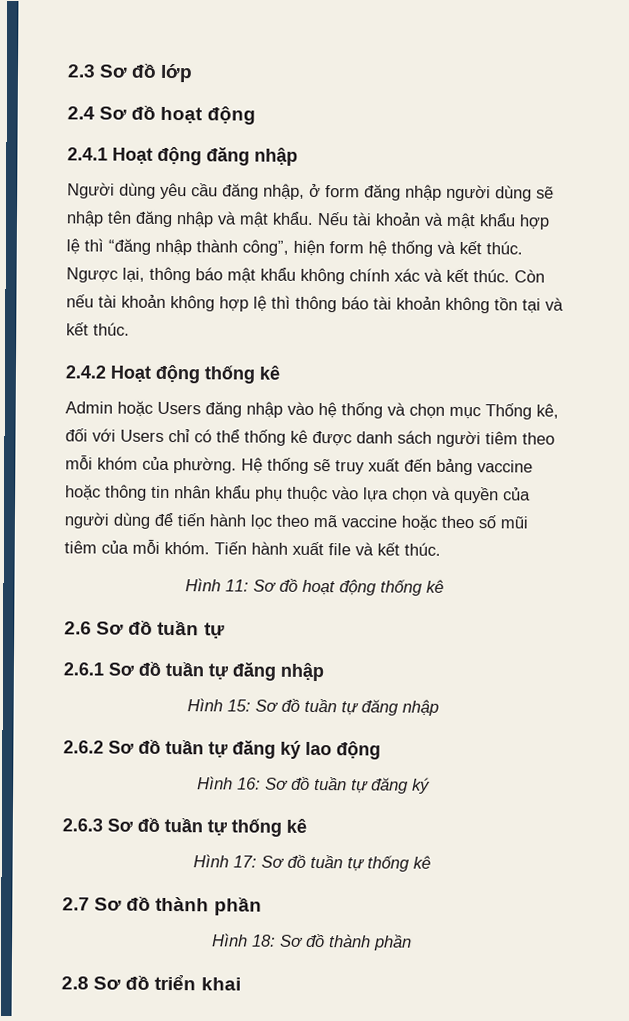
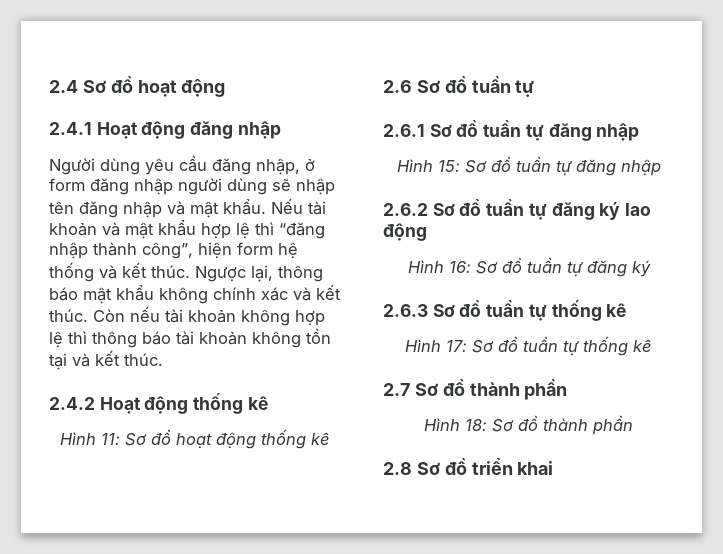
- 2.3 Sơ đồ lớp
- Admin hoặc Users đăng nhập vào hệ thống và chọn mục Thống kê, đối với Users chỉ có thể thống kê được danh sách người tiêm theo mỗi khóm của phường. Hệ thống sẽ truy xuất đến bảng vaccine hoặc thông tin nhân khẩu phụ thuộc vào lựa chọn và quyền của người dùng để tiến hành lọc theo mã vaccine hoặc theo số mũi tiêm của mỗi khóm. Tiến hành xuất file và kết thúc.

